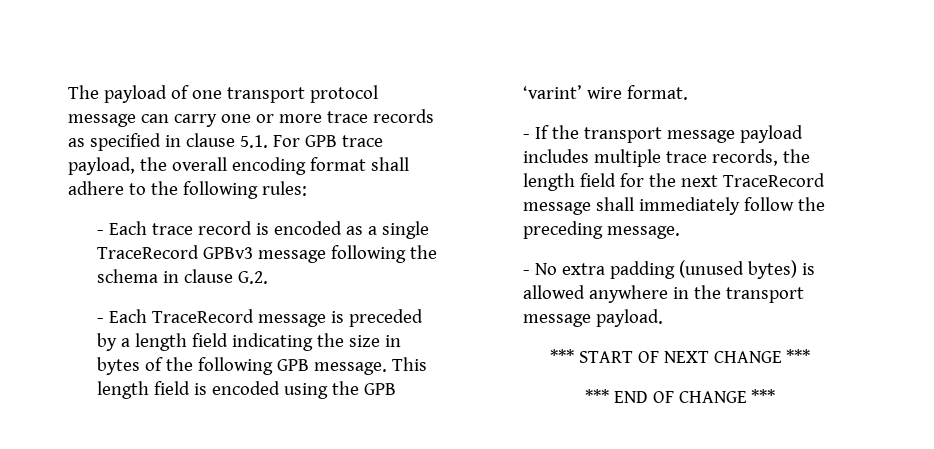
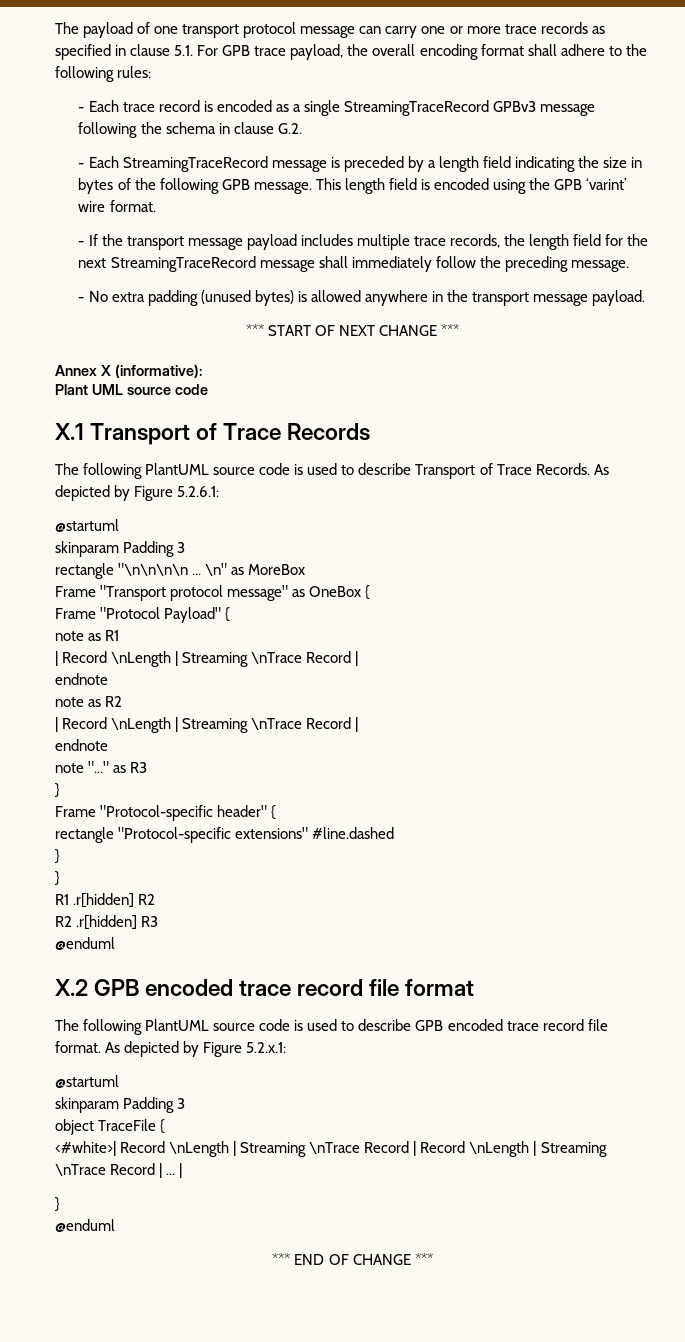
- - Each trace record is encoded as a single TraceRecord GPBv3 message following the schema in clause G.2.
+ - Each trace record is encoded as a single StreamingTraceRecord GPBv3 message following the schema in clause G.2.
- - Each TraceRecord message is preceded by a length field indicating the size in bytes of the following GPB message.
+ - Each StreamingTraceRecord message is preceded by a length field indicating the size in bytes of the following GPB message.
- - If the transport message payload includes multiple trace records, the length field for the next TraceRecord message shall immediately follow the preceding message.
+ - If the transport message payload includes multiple trace records, the length field for the next StreamingTraceRecord message shall immediately follow the preceding message.
+ Annex X (informative):
+ Plant UML source code
+ X.1 Transport of Trace Records
+ The following PlantUML source code is used to describe Transport of Trace Records. As depicted by Figure 5.2.6.1:
+ @startuml
+ skinparam Padding 3
+ rectangle "\n\n\n\n ... \n" as MoreBox
+ Frame "Transport protocol message" as OneBox {
+ Frame "Protocol Payload" {
+ note as R1
+ | Record \nLength | Streaming \nTrace Record |
+ endnote
+ note as R2
+ | Record \nLength | Streaming \nTrace Record |
+ endnote
+ note "..." as R3
+ }
+ Frame "Protocol-specific header" {
+ rectangle "Protocol-specific extensions" #line.dashed
+ }
+ }
+ R1 .r[hidden] R2
+ R2 .r[hidden] R3
+ @enduml
+ X.2 GPB encoded trace record file format
+ The following PlantUML source code is used to describe GPB encoded trace record file format. As depicted by Figure 5.2.x.1:
+ @startuml
+ skinparam Padding 3
+ object TraceFile {
+ <#white>| Record \nLength | Streaming \nTrace Record | Record \nLength | Streaming \nTrace Record | ... |
+ }
+ @enduml

